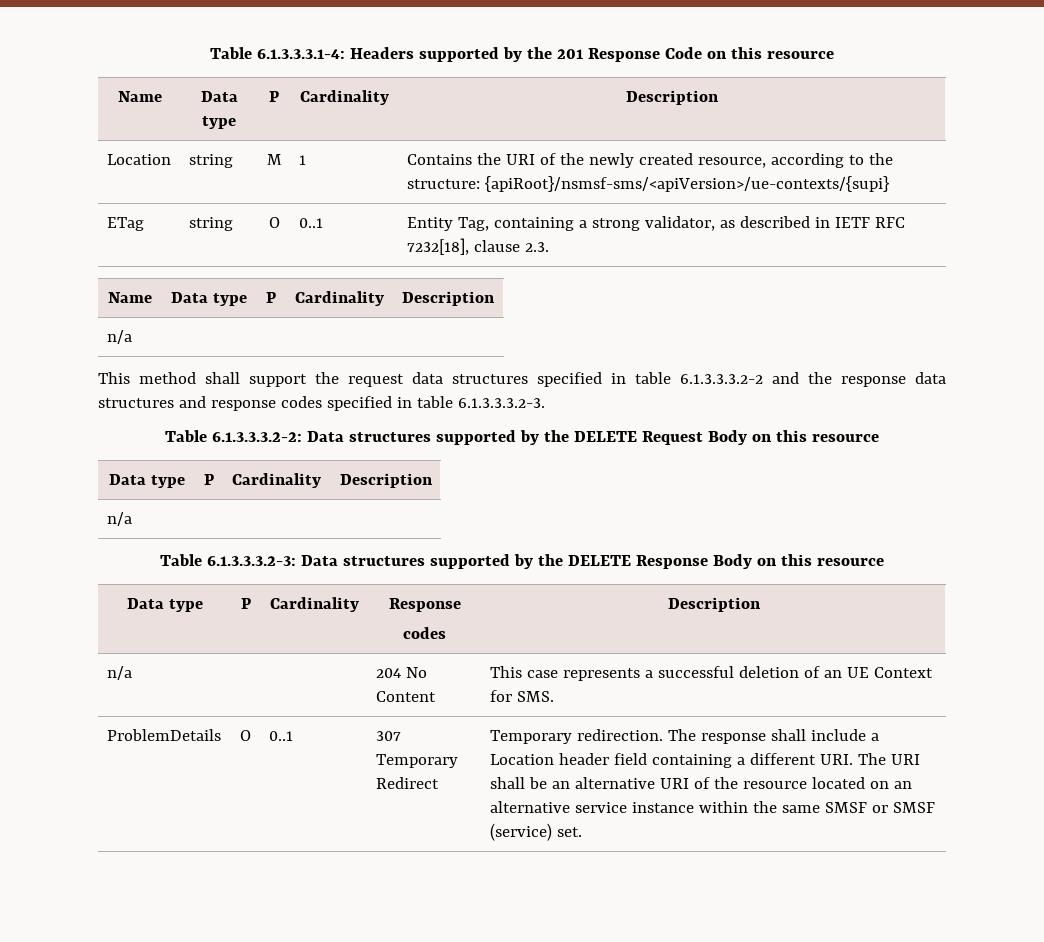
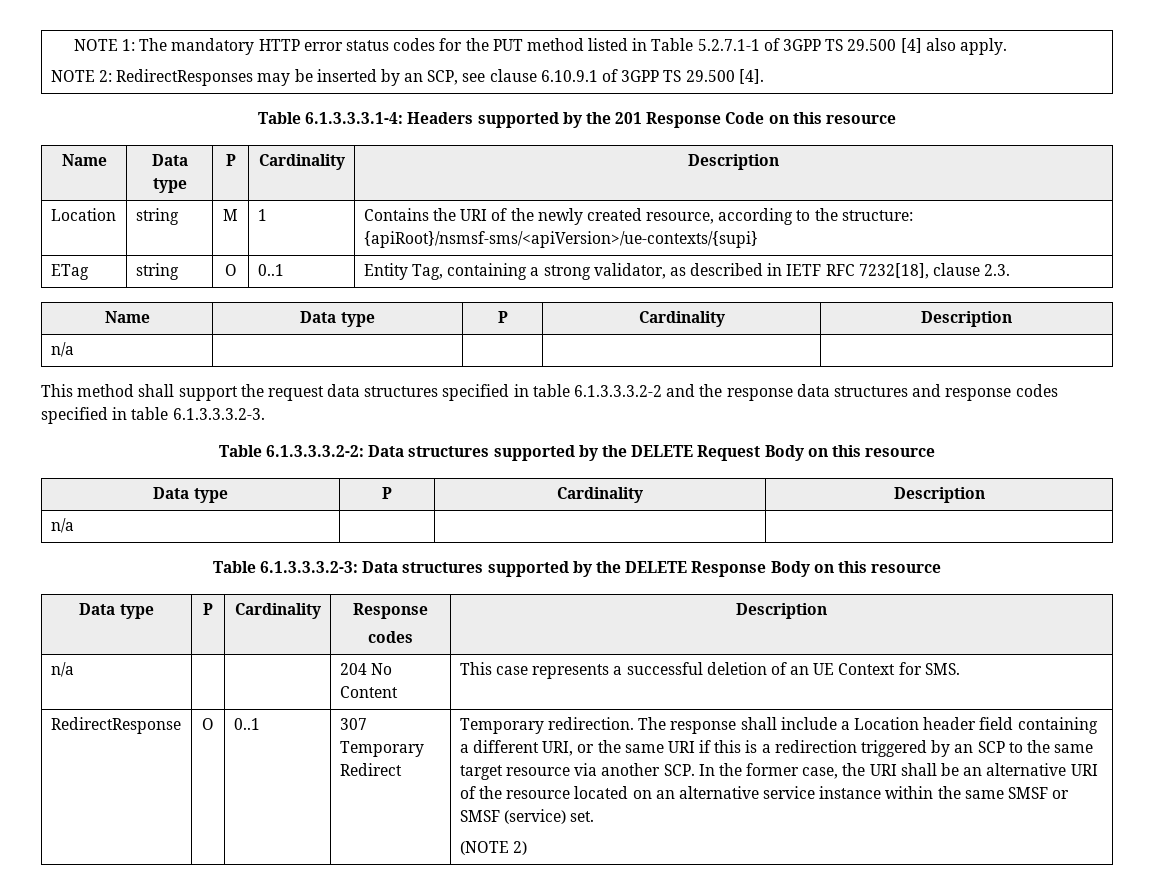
+ NOTE 1: The mandatory HTTP error status codes for the PUT method listed in Table 5.2.7.1-1 of 3GPP TS 29.500 [4] also apply.
+ NOTE 2: RedirectResponses may be inserted by an SCP, see clause 6.10.9.1 of 3GPP TS 29.500 [4].
- ProblemDetails
+ RedirectResponse
- The response shall include a Location header field containing a different URI. The URI shall be an alternative URI of the resource located on an alternative service instance within the same SMSF or SMSF (service) set.
+ The response shall include a Location header field containing a different URI, or the same URI if this is a redirection triggered by an SCP to the same target resource via another SCP. In the former case, the URI shall be an alternative URI of the resource located on an alternative service instance within the same SMSF or SMSF (service) set.
+ (NOTE 2)

